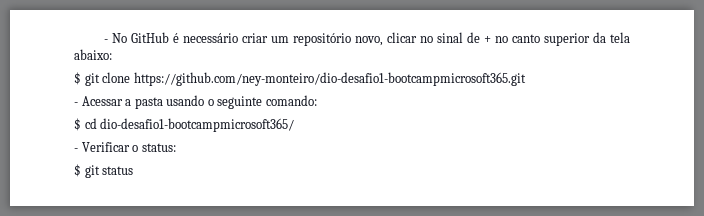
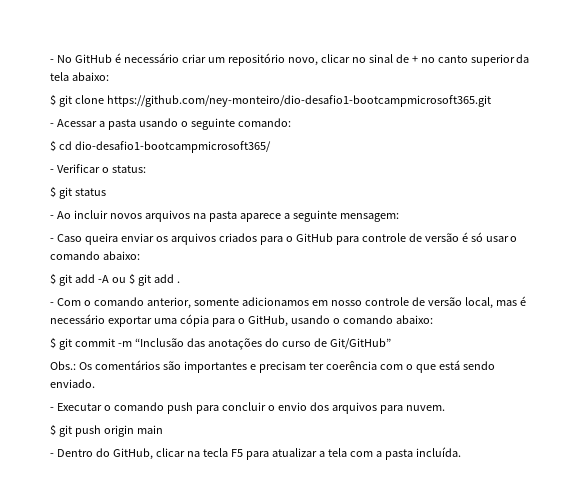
+ - Ao incluir novos arquivos na pasta aparece a seguinte mensagem:
+ - Caso queira enviar os arquivos criados para o GitHub para controle de versão é só usar o comando abaixo:
+ $ git add -A ou $ git add .
+ - Com o comando anterior, somente adicionamos em nosso controle de versão local, mas é necessário exportar uma cópia para o GitHub, usando o comando abaixo:
+ $ git commit -m “Inclusão das anotações do curso de Git/GitHub”
+ Obs.: Os comentários são importantes e precisam ter coerência com o que está sendo enviado.
+ - Executar o comando push para concluir o envio dos arquivos para nuvem.
+ $ git push origin main
+ - Dentro do GitHub, clicar na tecla F5 para atualizar a tela com a pasta incluída.

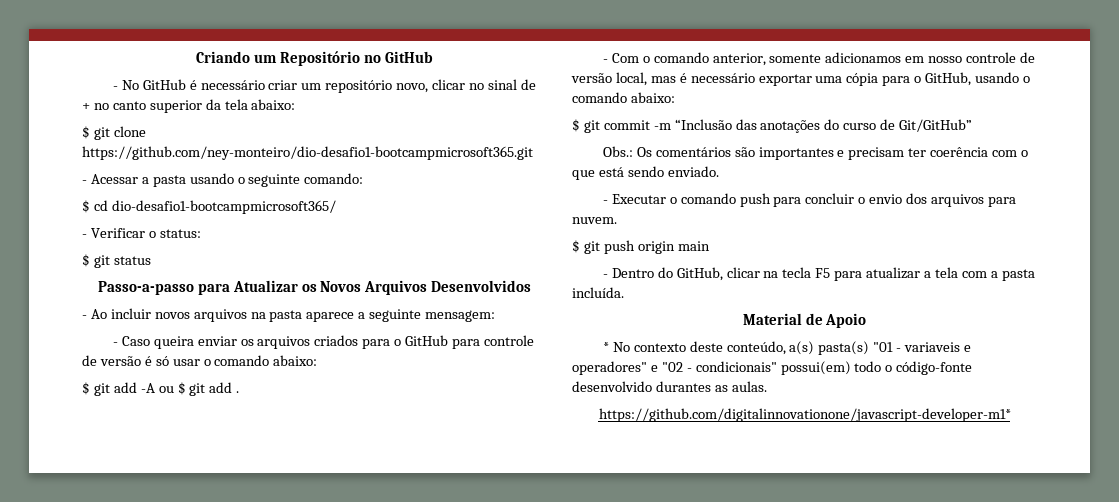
+ Criando um Repositório no GitHub
+ Passo-a-passo para Atualizar os Novos Arquivos Desenvolvidos
+ Material de Apoio
+ * No contexto deste conteúdo, a(s) pasta(s) "01 - variaveis e operadores" e "02 - condicionais" possui(em) todo o código-fonte desenvolvido durantes as aulas.
+ https://github.com/digitalinnovationone/javascript-developer-m1*

